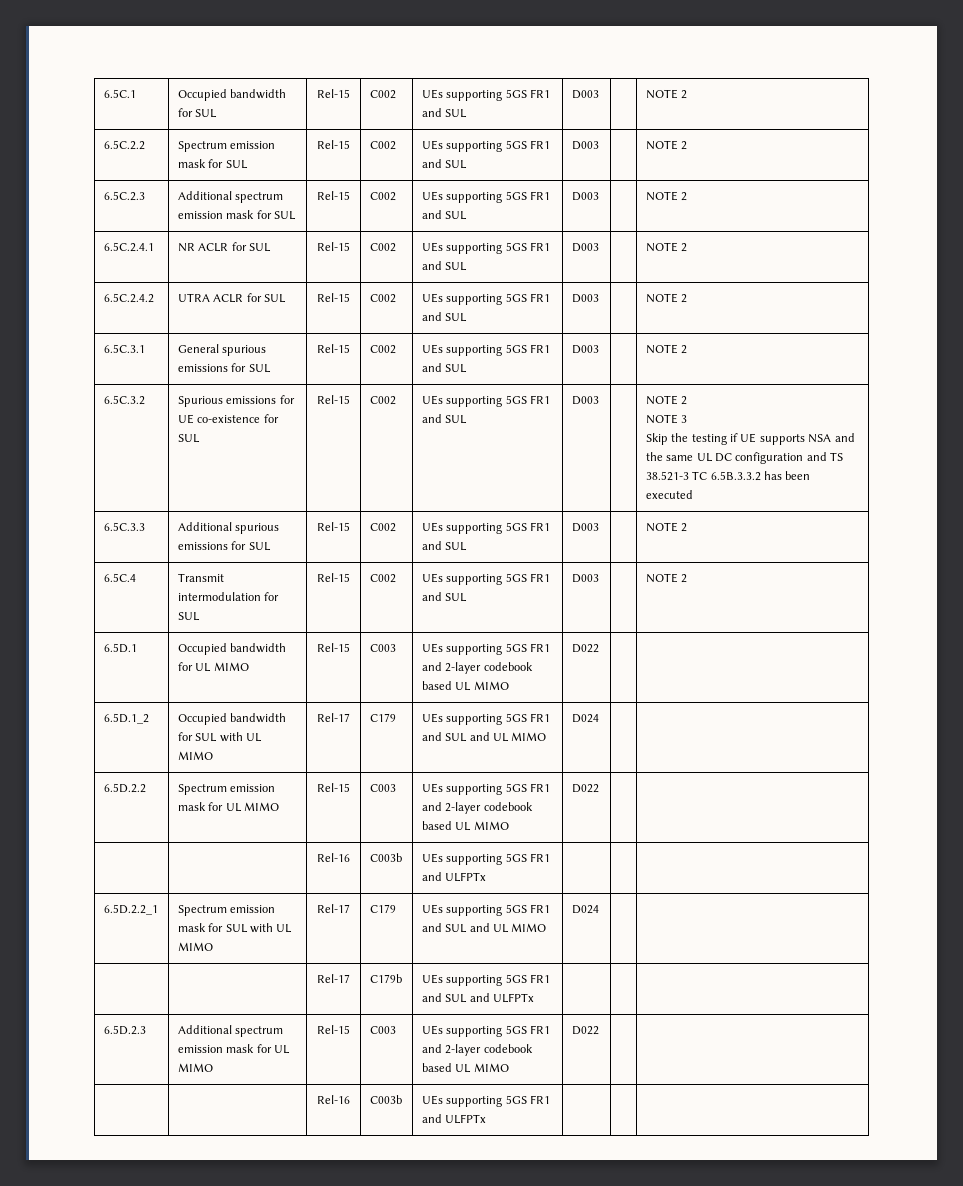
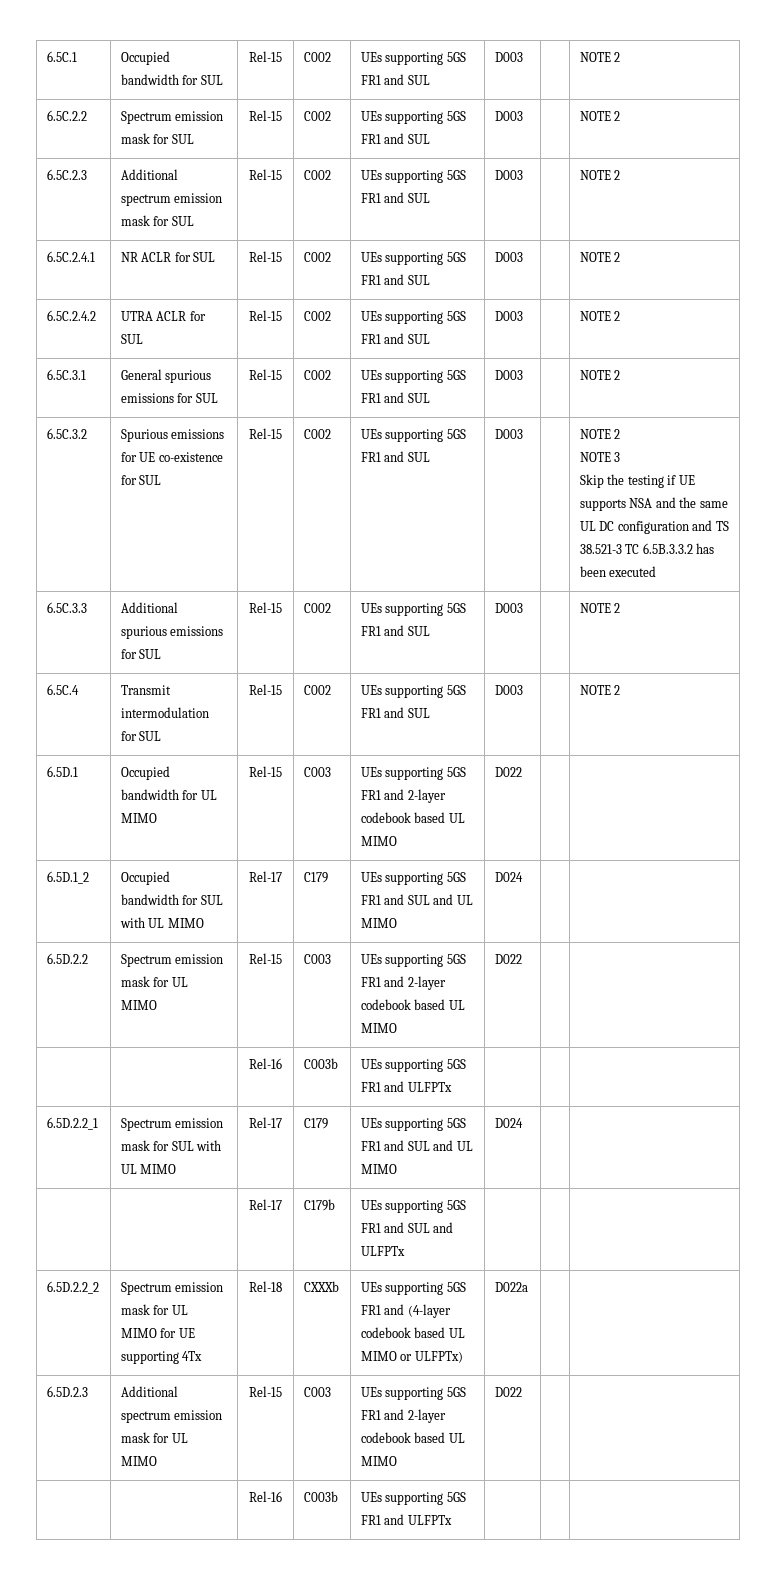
+ 6.5D.2.2_2 | Spectrum emission mask for UL MIMO for UE supporting 4Tx | Rel-18 | CXXXb | UEs supporting 5GS FR1 and (4-layer codebook based UL MIMO or ULFPTx) | D022a | |

